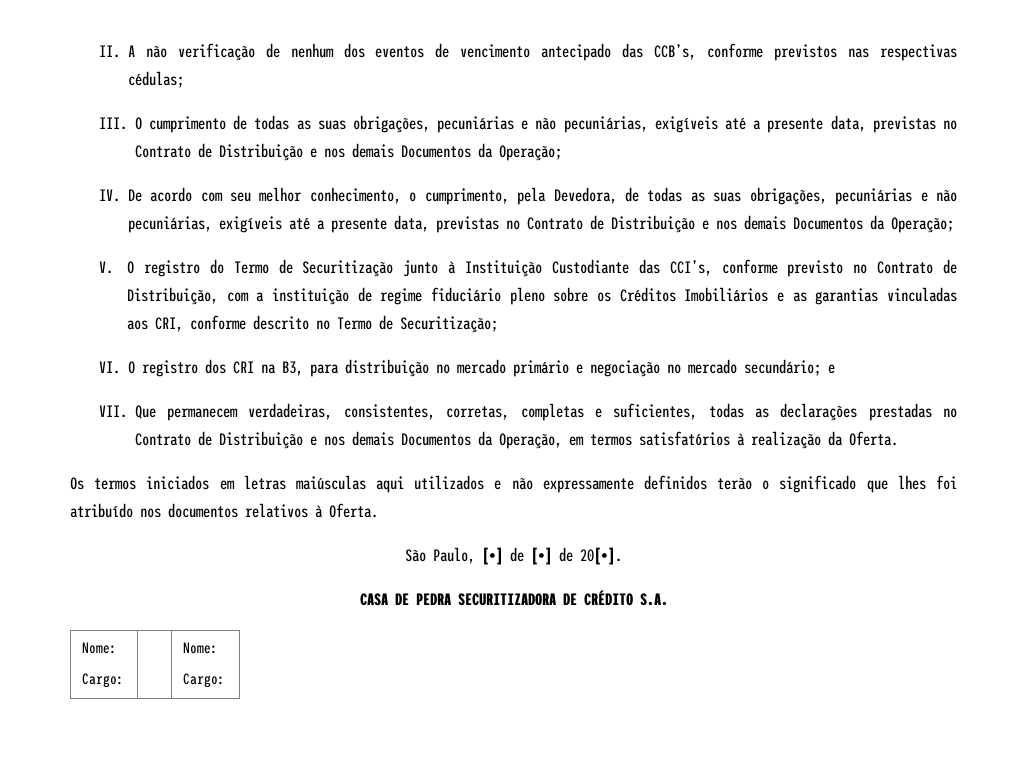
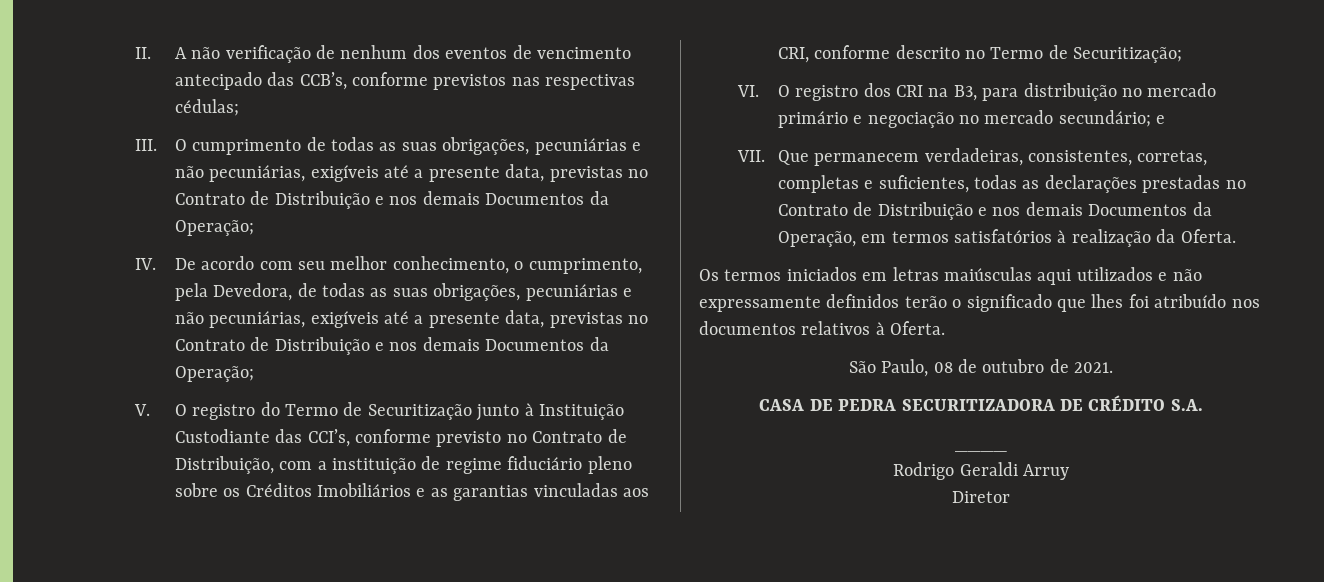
- São Paulo, [•] de [•] de 20[•].
+ São Paulo, 08 de outubro de 2021.
  CASA DE PEDRA SECURITIZADORA DE CRÉDITO S.A.
- Nome:
- Cargo: | | Nome:
- Cargo:
+ ____
+ Rodrigo Geraldi Arruy
+ Diretor

